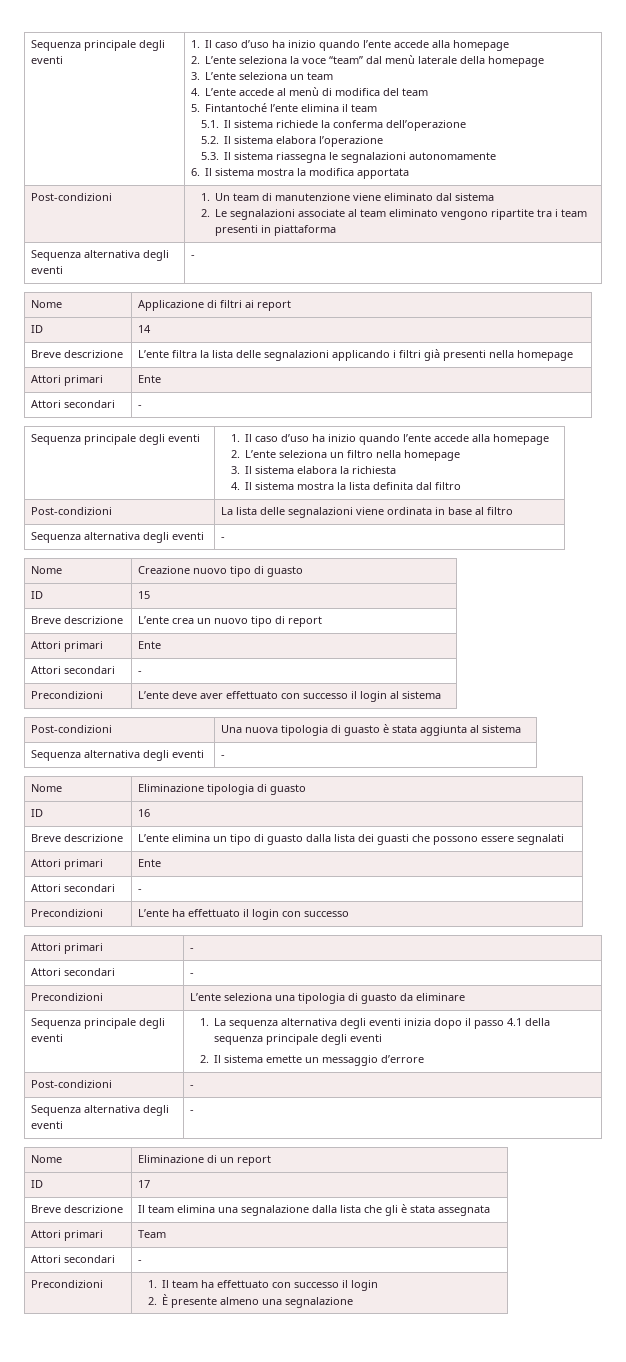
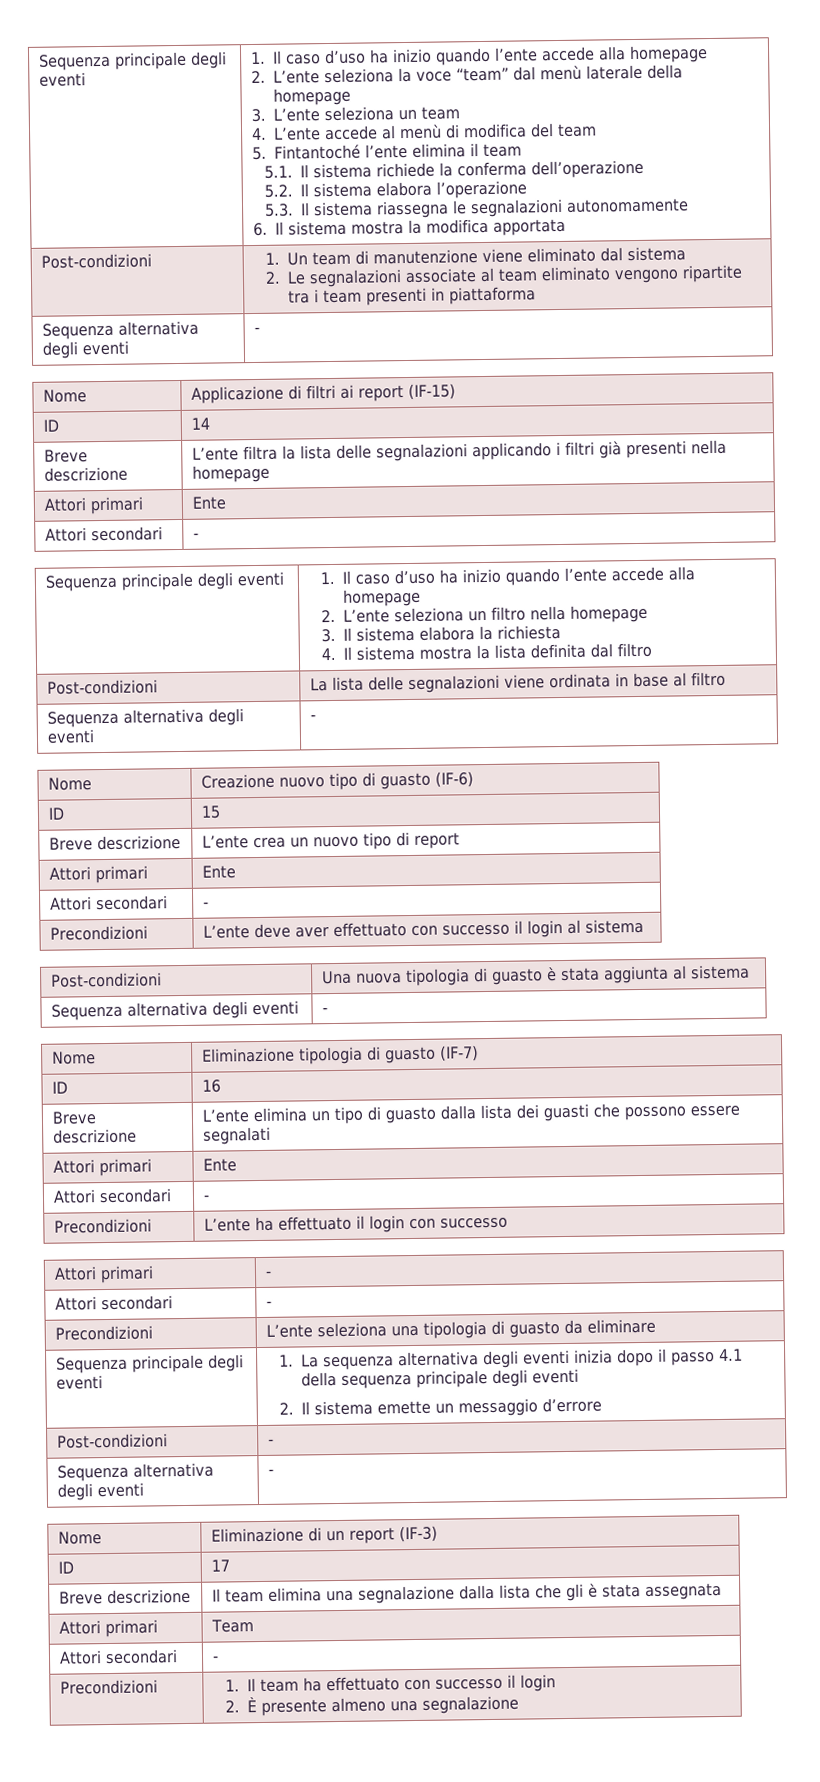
- Nome | Applicazione di filtri ai report
+ Nome | Applicazione di filtri ai report (IF-15)
- Nome | Creazione nuovo tipo di guasto
+ Nome | Creazione nuovo tipo di guasto (IF-6)
- Nome | Eliminazione tipologia di guasto
+ Nome | Eliminazione tipologia di guasto (IF-7)
- Nome | Eliminazione di un report
+ Nome | Eliminazione di un report (IF-3)

